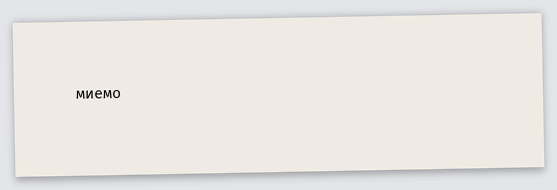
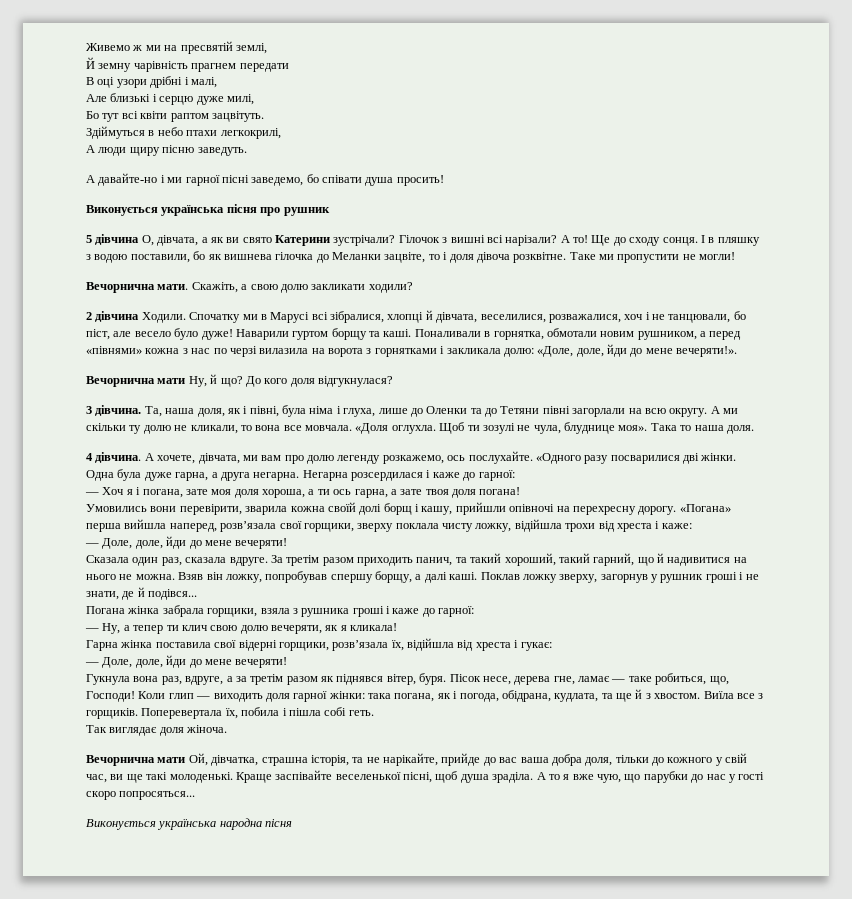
- миемо
+ Живемо ж ми на пресвятій землі,
+ Й земну чарівність прагнем передати
+ В оці узори дрібні і малі,
+ Але близькі і серцю дуже милі,
+ Бо тут всі квіти раптом зацвітуть.
+ Здіймуться в небо птахи легкокрилі,
+ А люди щиру пісню заведуть.
+ А давайте-но і ми гарної пісні заведемо, бо співати душа просить!
+ Виконується українська пісня про рушник
+ 5 дівчина О, дівчата, а як ви свято Катерини зустрічали? Гілочок з вишні всі нарізали? А то! Ще до сходу сонця. І в пляшку з водою поставили, бо як вишнева гілочка до Меланки зацвіте, то і доля дівоча розквітне. Таке ми пропустити не могли!
+ Вечорнична мати. Скажіть, а свою долю закликати ходили?
+ 2 дівчина Ходили. Спочатку ми в Марусі всі зібралися, хлопці й дівчата, веселилися, розважалися, хоч і не танцювали, бо піст, але весело було дуже! Наварили гуртом борщу та каші. Поналивали в горнятка, обмотали новим рушником, а перед «півнями» кожна з нас по черзі вилазила на ворота з горнятками і закликала долю: «Доле, доле, йди до мене вечеряти!».
+ Вечорнична мати Ну, й що? До кого доля відгукнулася?
+ 3 дівчина. Та, наша доля, як і півні, була німа і глуха, лише до Оленки та до Тетяни півні загорлали на всю округу. А ми скільки ту долю не кликали, то вона все мовчала. «Доля оглухла. Щоб ти зозулі не чула, блуднице моя». Така то наша доля.
+ 4 дівчина. А хочете, дівчата, ми вам про долю легенду розкажемо, ось послухайте. «Одного разу посварилися дві жінки. Одна була дуже гарна, а друга негарна. Негарна розсердилася і каже до гарної:
+ — Хоч я і погана, зате моя доля хороша, а ти ось гарна, а зате твоя доля погана!
+ Умовились вони перевірити, зварила кожна своїй долі борщ і кашу, прийшли опівночі на перехресну дорогу. «Погана» перша вийшла наперед, розв’язала свої горщики, зверху поклала чисту ложку, відійшла трохи від хреста і каже:
+ — Доле, доле, йди до мене вечеряти!
+ Сказала один раз, сказала вдруге. За третім разом приходить панич, та такий хороший, такий гарний, що й надивитися на нього не можна. Взяв він ложку, попробував спершу борщу, а далі каші. Поклав ложку зверху, загорнув у рушник гроші і не знати, де й подівся...
+ Погана жінка забрала горщики, взяла з рушника гроші і каже до гарної:
+ — Ну, а тепер ти клич свою долю вечеряти, як я кликала!
+ Гарна жінка поставила свої відерні горщики, розв’язала їх, відійшла від хреста і гукає:
+ — Доле, доле, йди до мене вечеряти!
+ Гукнула вона раз, вдруге, а за третім разом як піднявся вітер, буря. Пісок несе, дерева гне, ламає — таке робиться, що, Господи! Коли глип — виходить доля гарної жінки: така погана, як і погода, обідрана, кудлата, та ще й з хвостом. Виїла все з горщиків. Поперевертала їх, побила і пішла собі геть.
+ Так виглядає доля жіноча.
+ Вечорнична мати Ой, дівчатка, страшна історія, та не нарікайте, прийде до вас ваша добра доля, тільки до кожного у свій час, ви ще такі молоденькі. Краще заспівайте веселенької пісні, щоб душа зраділа. А то я вже чую, що парубки до нас у гості скоро попросяться...
+ Виконується українська народна пісня

